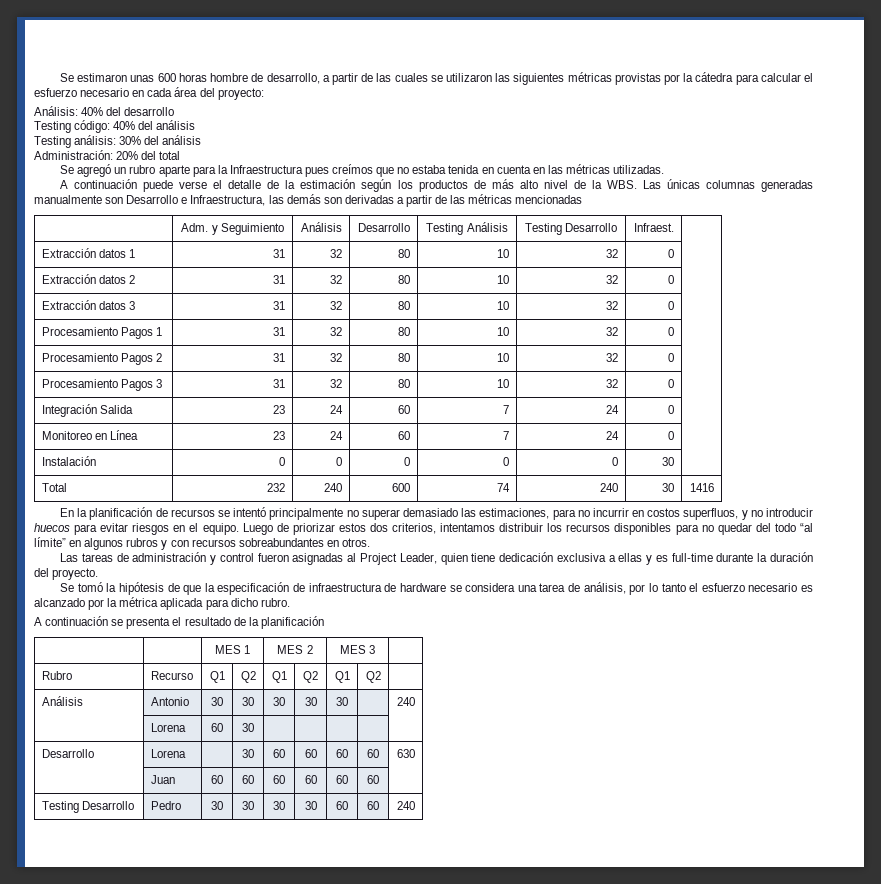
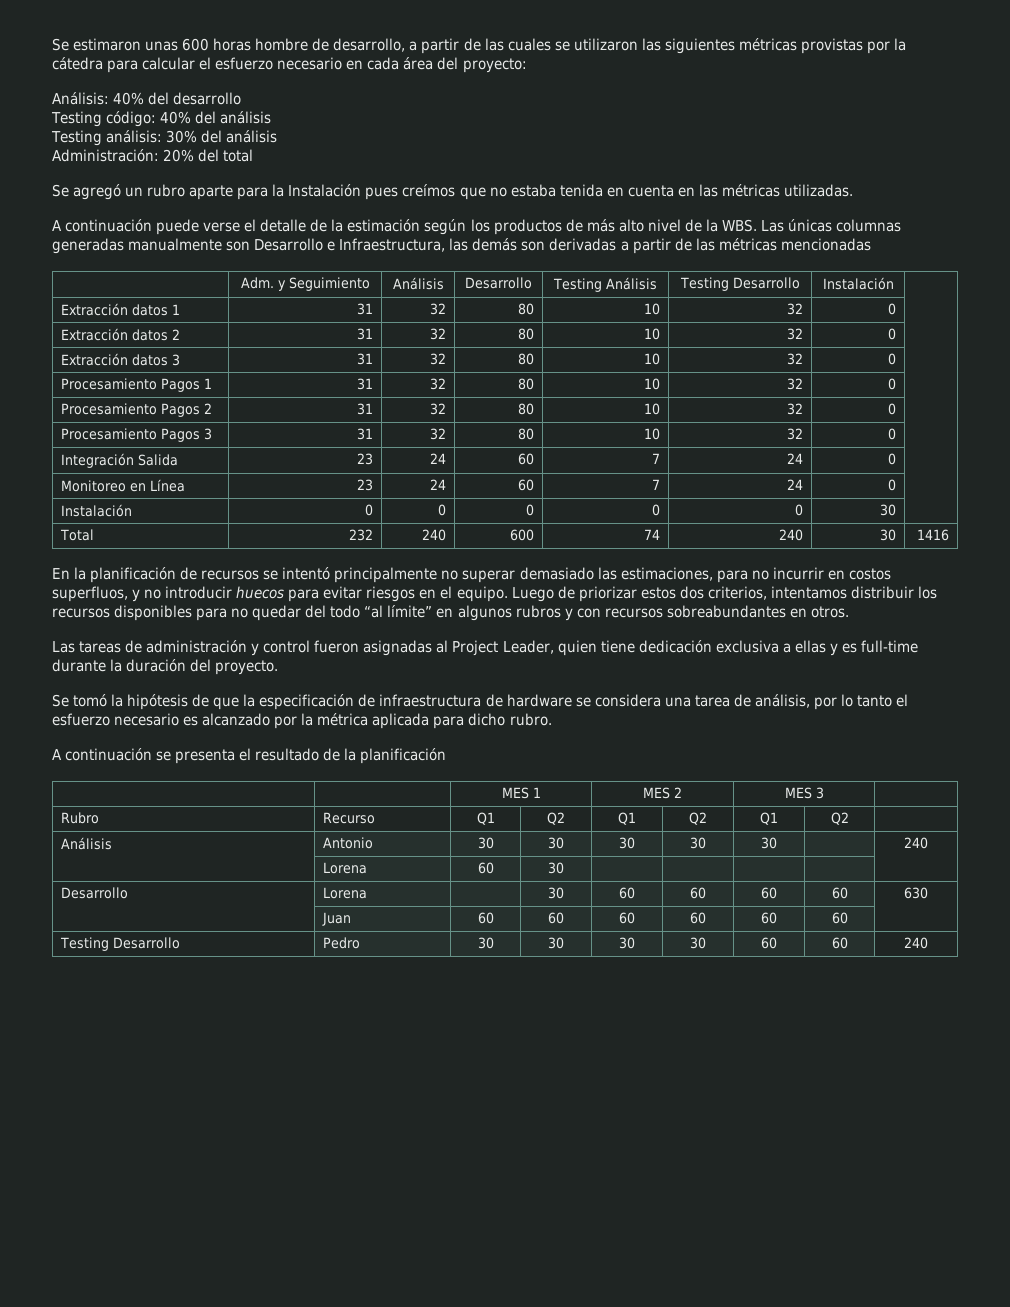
- Se agregó un rubro aparte para la Infraestructura pues creímos que no estaba tenida en cuenta en las métricas utilizadas.
+ Se agregó un rubro aparte para la Instalación pues creímos que no estaba tenida en cuenta en las métricas utilizadas.
- | Adm. y Seguimiento | Análisis | Desarrollo | Testing Análisis | Testing Desarrollo | Infraest. |
+ | Adm. y Seguimiento | Análisis | Desarrollo | Testing Análisis | Testing Desarrollo | Instalación |

